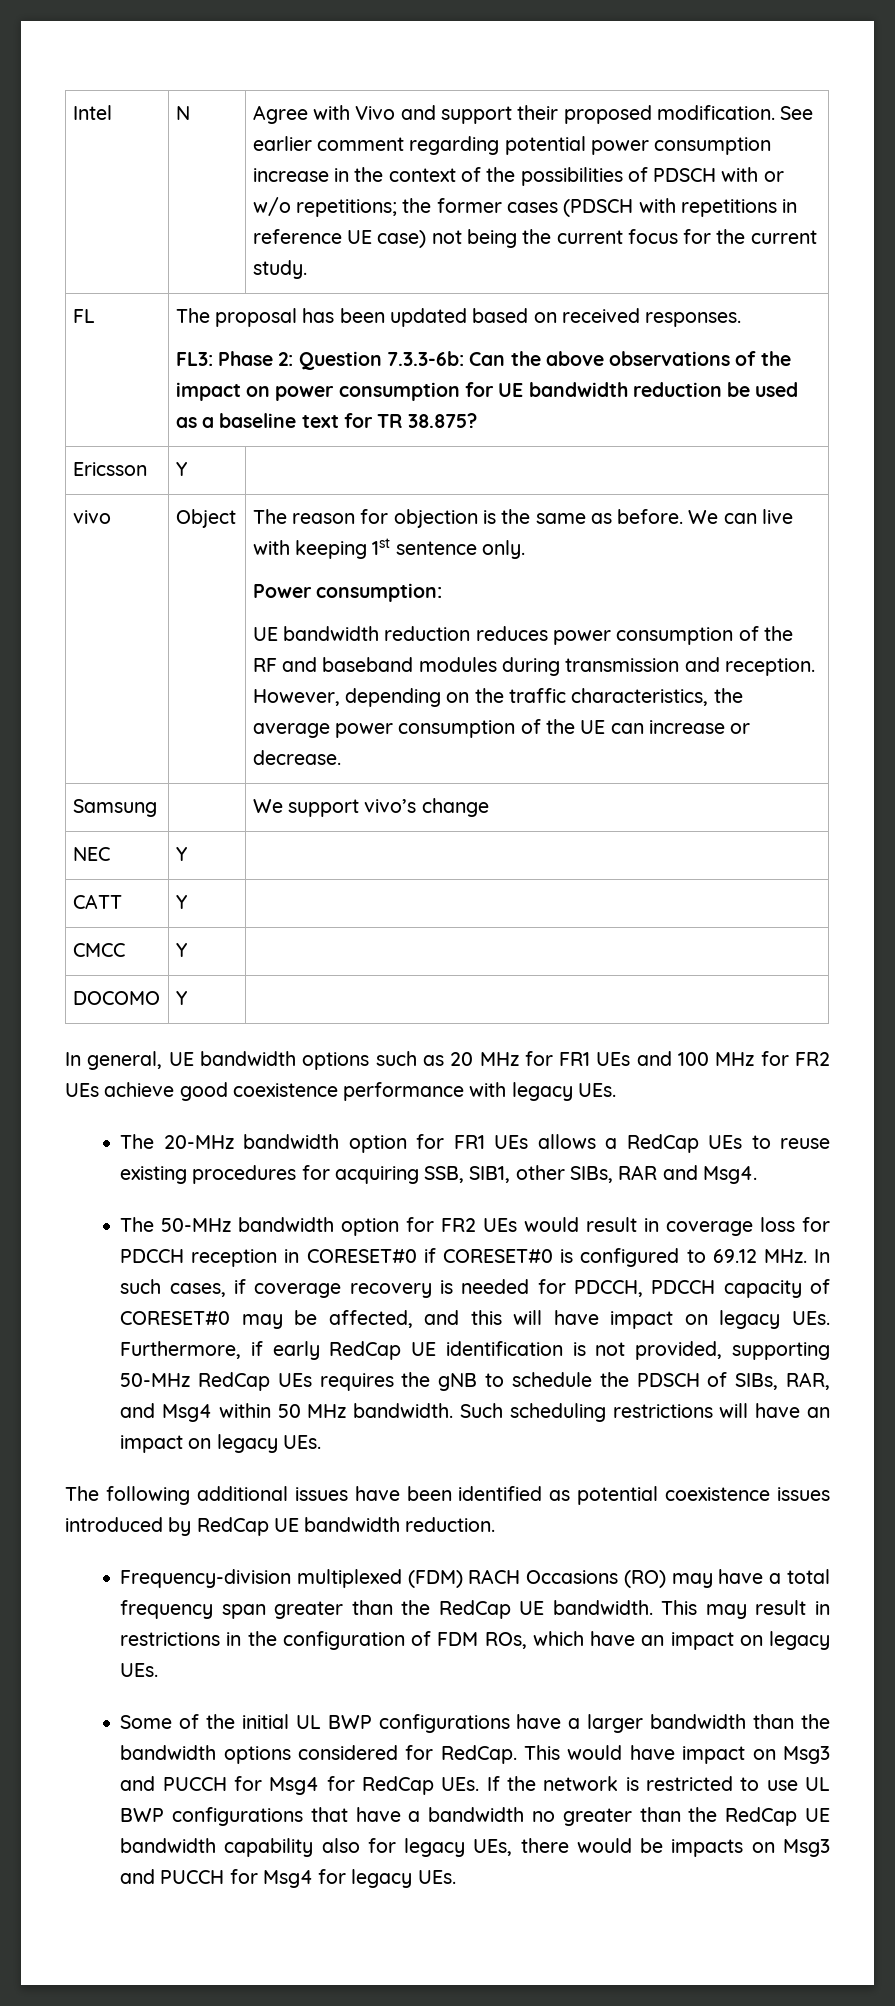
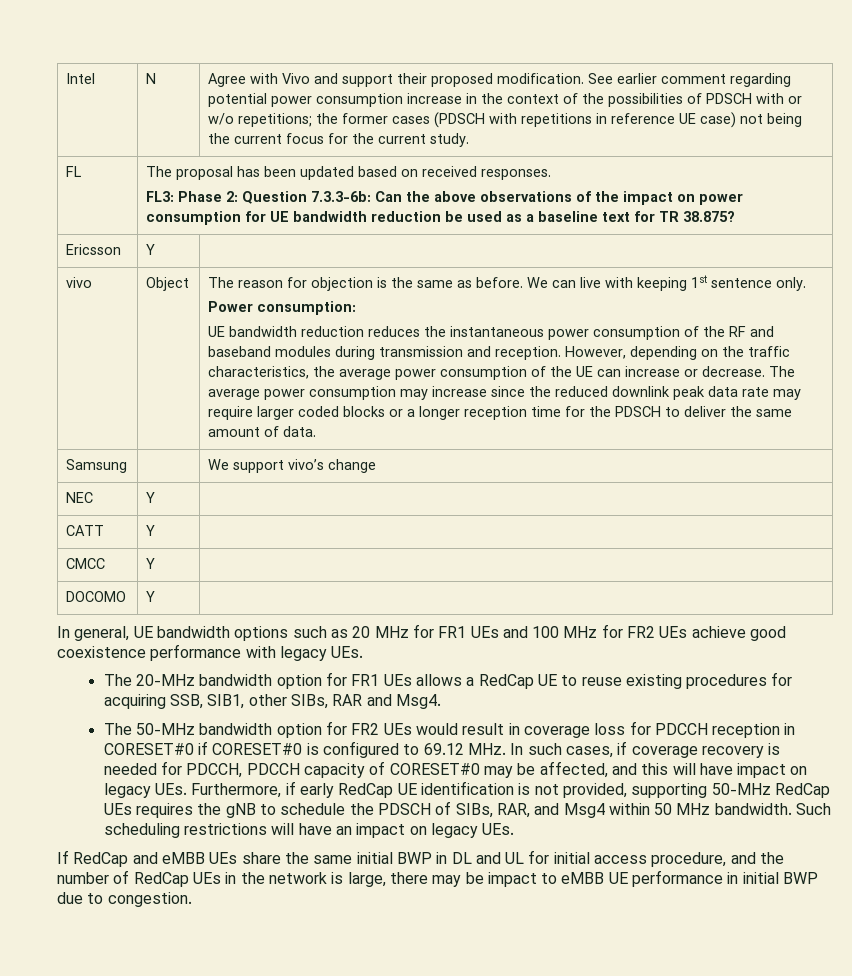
- UE bandwidth reduction reduces power consumption of the RF and baseband modules during transmission and reception.
+ UE bandwidth reduction reduces the instantaneous power consumption of the RF and baseband modules during transmission and reception.
+ The average power consumption may increase since the reduced downlink peak data rate may require larger coded blocks or a longer reception time for the PDSCH to deliver the same amount of data.
- The 20-MHz bandwidth option for FR1 UEs allows a RedCap UEs to reuse existing procedures for acquiring SSB, SIB1, other SIBs, RAR and Msg4.
+ The 20-MHz bandwidth option for FR1 UEs allows a RedCap UE to reuse existing procedures for acquiring SSB, SIB1, other SIBs, RAR and Msg4.
- The following additional issues have been identified as potential coexistence issues introduced by RedCap UE bandwidth reduction.
- Frequency-division multiplexed (FDM) RACH Occasions (RO) may have a total frequency span greater than the RedCap UE bandwidth. This may result in restrictions in the configuration of FDM ROs, which have an impact on legacy UEs.
- Some of the initial UL BWP configurations have a larger bandwidth than the bandwidth options considered for RedCap. This would have impact on Msg3 and PUCCH for Msg4 for RedCap UEs. If the network is restricted to use UL BWP configurations that have a bandwidth no greater than the RedCap UE bandwidth capability also for legacy UEs, there would be impacts on Msg3 and PUCCH for Msg4 for legacy UEs.
+ If RedCap and eMBB UEs share the same initial BWP in DL and UL for initial access procedure, and the number of RedCap UEs in the network is large, there may be impact to eMBB UE performance in initial BWP due to congestion.

